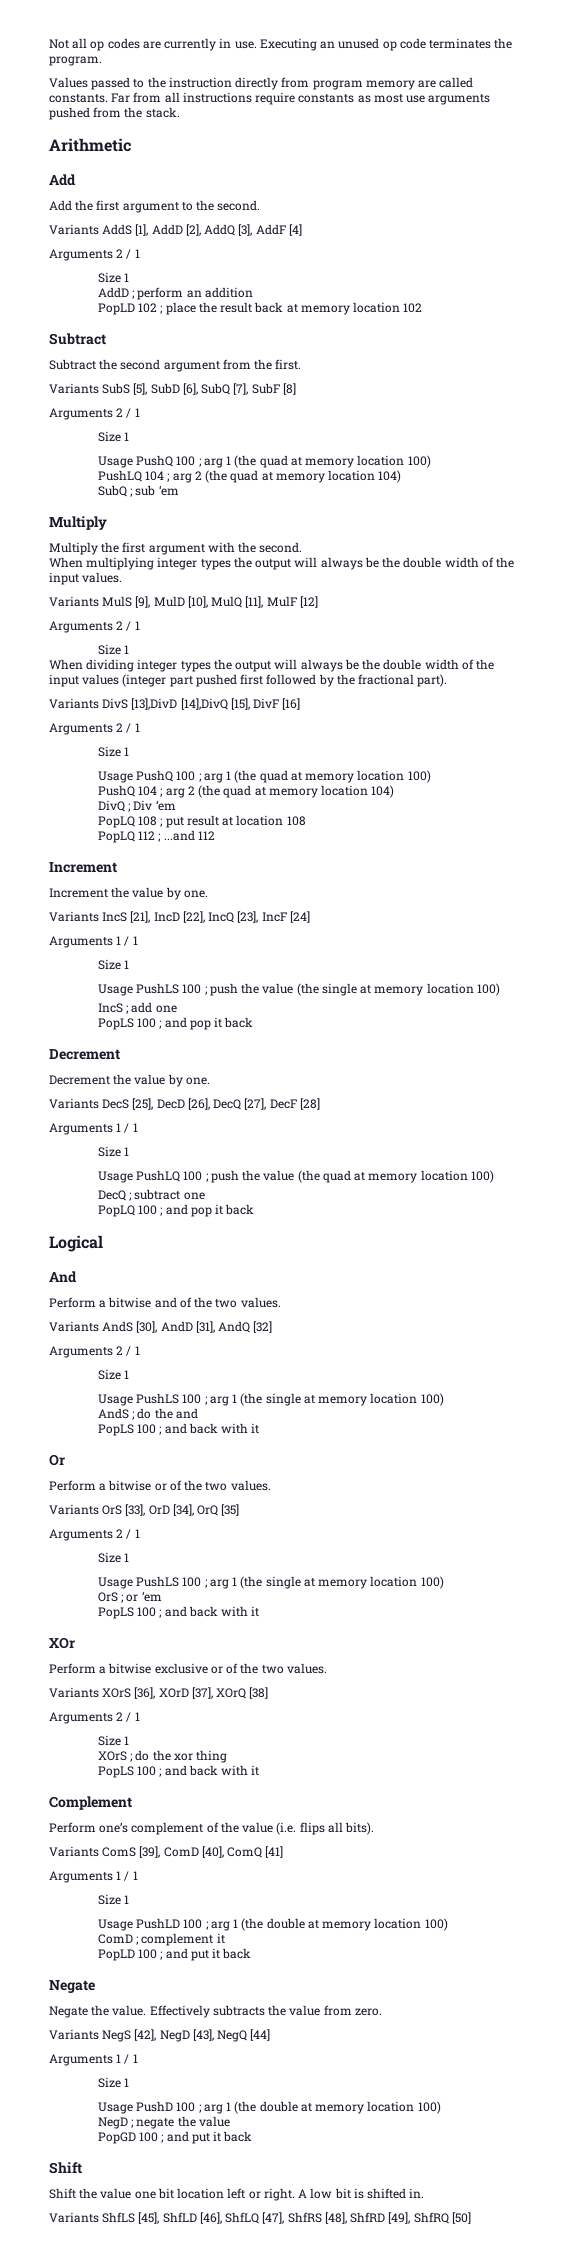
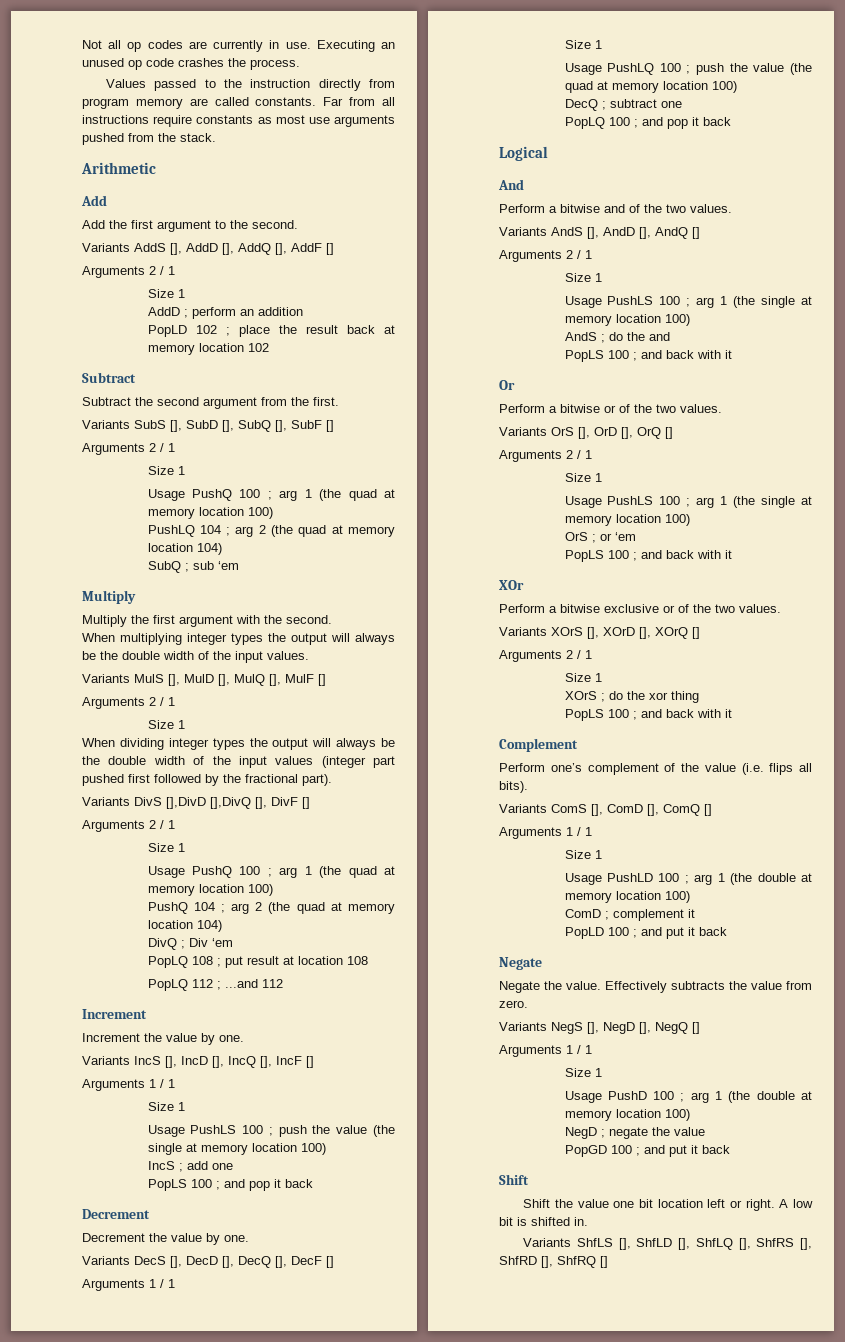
- Executing an unused op code terminates the program.
+ Executing an unused op code crashes the process.
- Variants AddS [1], AddD [2], AddQ [3], AddF [4]
+ Variants AddS [], AddD [], AddQ [], AddF []
- Variants SubS [5], SubD [6], SubQ [7], SubF [8]
+ Variants SubS [], SubD [], SubQ [], SubF []
- Variants MulS [9], MulD [10], MulQ [11], MulF [12]
+ Variants MulS [], MulD [], MulQ [], MulF []
- Variants DivS [13],DivD [14],DivQ [15], DivF [16]
+ Variants DivS [],DivD [],DivQ [], DivF []
- Variants IncS [21], IncD [22], IncQ [23], IncF [24]
+ Variants IncS [], IncD [], IncQ [], IncF []
- Variants DecS [25], DecD [26], DecQ [27], DecF [28]
+ Variants DecS [], DecD [], DecQ [], DecF []
- Variants AndS [30], AndD [31], AndQ [32]
+ Variants AndS [], AndD [], AndQ []
- Variants OrS [33], OrD [34], OrQ [35]
+ Variants OrS [], OrD [], OrQ []
- Variants XOrS [36], XOrD [37], XOrQ [38]
+ Variants XOrS [], XOrD [], XOrQ []
- Variants ComS [39], ComD [40], ComQ [41]
+ Variants ComS [], ComD [], ComQ []
- Variants NegS [42], NegD [43], NegQ [44]
+ Variants NegS [], NegD [], NegQ []
- Variants ShfLS [45], ShfLD [46], ShfLQ [47], ShfRS [48], ShfRD [49], ShfRQ [50]
+ Variants ShfLS [], ShfLD [], ShfLQ [], ShfRS [], ShfRD [], ShfRQ []

